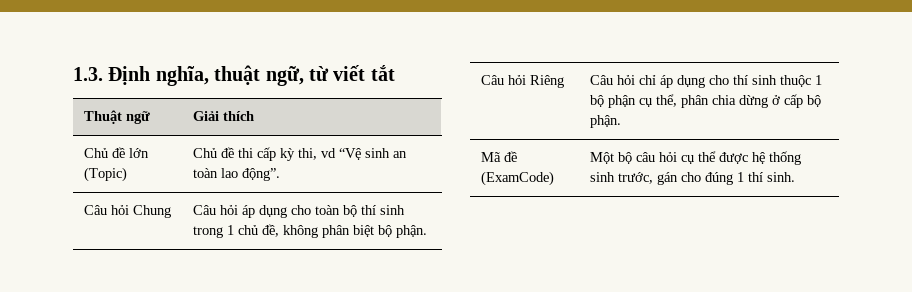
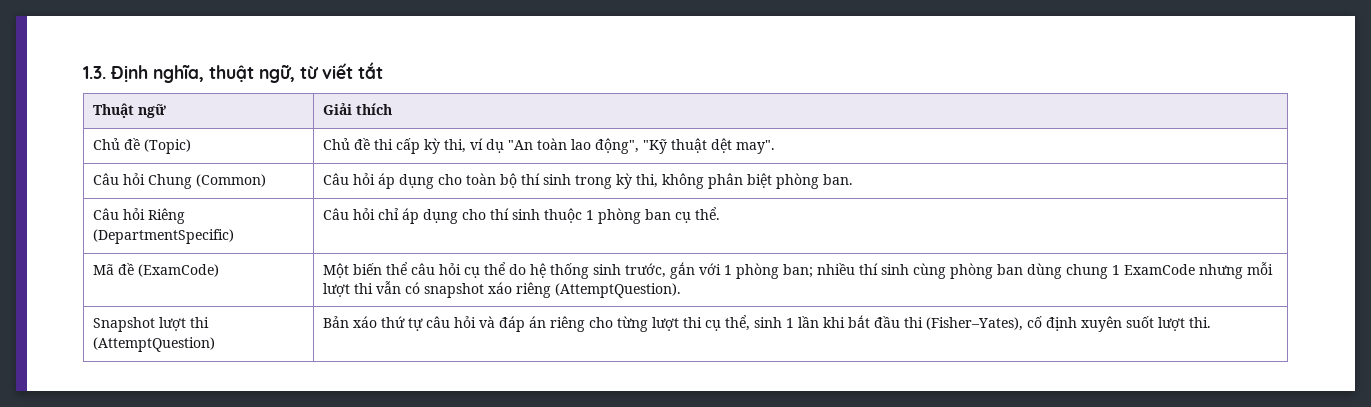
- Chủ đề lớn (Topic) | Chủ đề thi cấp kỳ thi, vd “Vệ sinh an toàn lao động”.
+ Chủ đề (Topic) | Chủ đề thi cấp kỳ thi, ví dụ "An toàn lao động", "Kỹ thuật dệt may".
- Câu hỏi Chung | Câu hỏi áp dụng cho toàn bộ thí sinh trong 1 chủ đề, không phân biệt bộ phận.
+ Câu hỏi Chung (Common) | Câu hỏi áp dụng cho toàn bộ thí sinh trong kỳ thi, không phân biệt phòng ban.
- Câu hỏi Riêng | Câu hỏi chỉ áp dụng cho thí sinh thuộc 1 bộ phận cụ thể, phân chia dừng ở cấp bộ phận.
+ Câu hỏi Riêng (DepartmentSpecific) | Câu hỏi chỉ áp dụng cho thí sinh thuộc 1 phòng ban cụ thể.
- Mã đề (ExamCode) | Một bộ câu hỏi cụ thể được hệ thống sinh trước, gán cho đúng 1 thí sinh.
+ Mã đề (ExamCode) | Một biến thể câu hỏi cụ thể do hệ thống sinh trước, gắn với 1 phòng ban; nhiều thí sinh cùng phòng ban dùng chung 1 ExamCode nhưng mỗi lượt thi vẫn có snapshot xáo riêng (AttemptQuestion).
+ Snapshot lượt thi (AttemptQuestion) | Bản xáo thứ tự câu hỏi và đáp án riêng cho từng lượt thi cụ thể, sinh 1 lần khi bắt đầu thi (Fisher–Yates), cố định xuyên suốt lượt thi.

